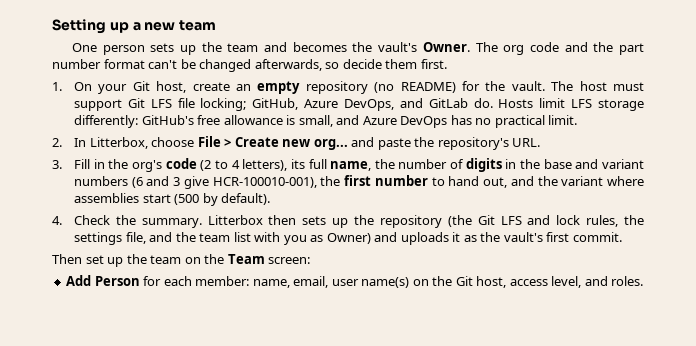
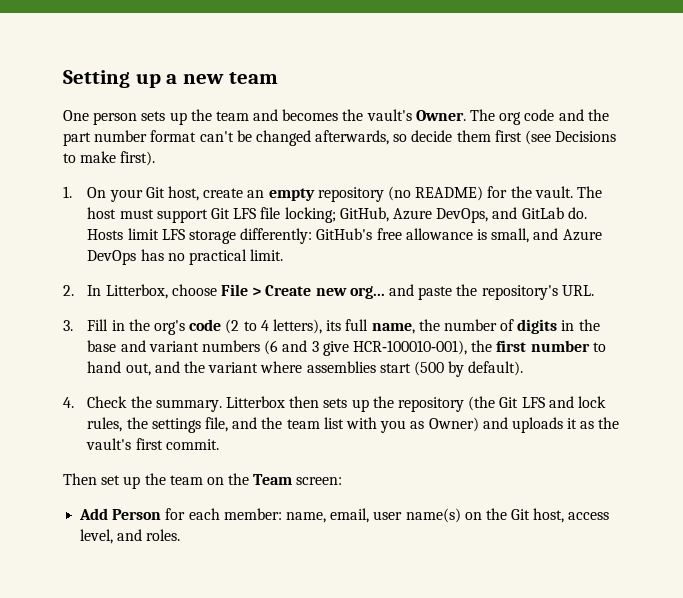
- The org code and the part number format can't be changed afterwards, so decide them first.
+ The org code and the part number format can't be changed afterwards, so decide them first (see Decisions to make first).

